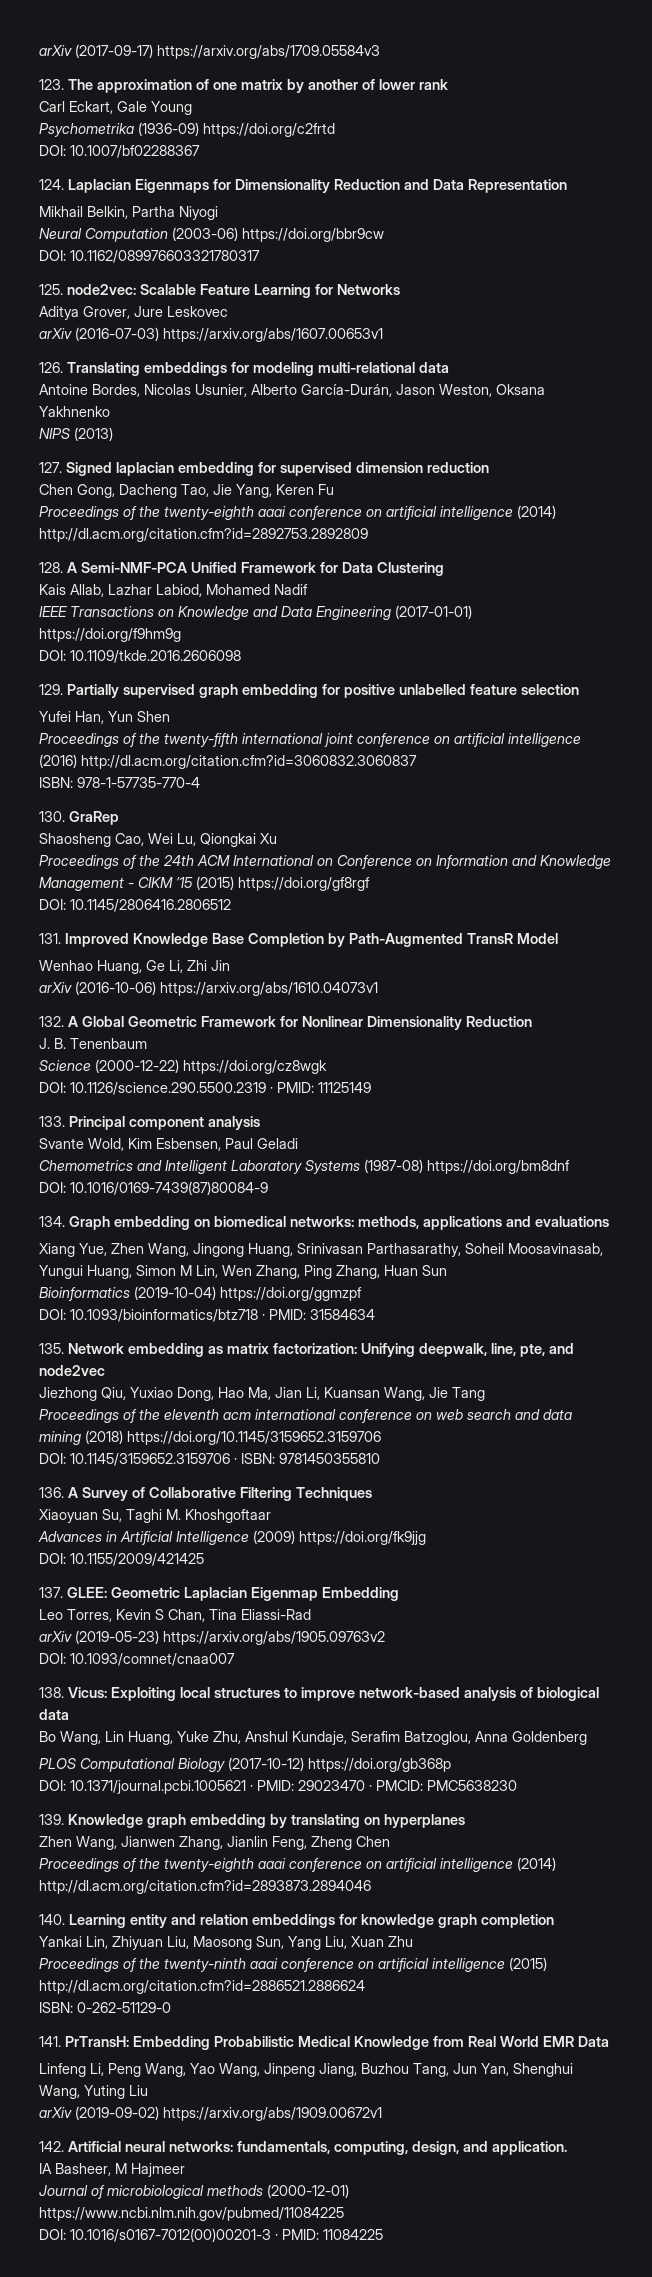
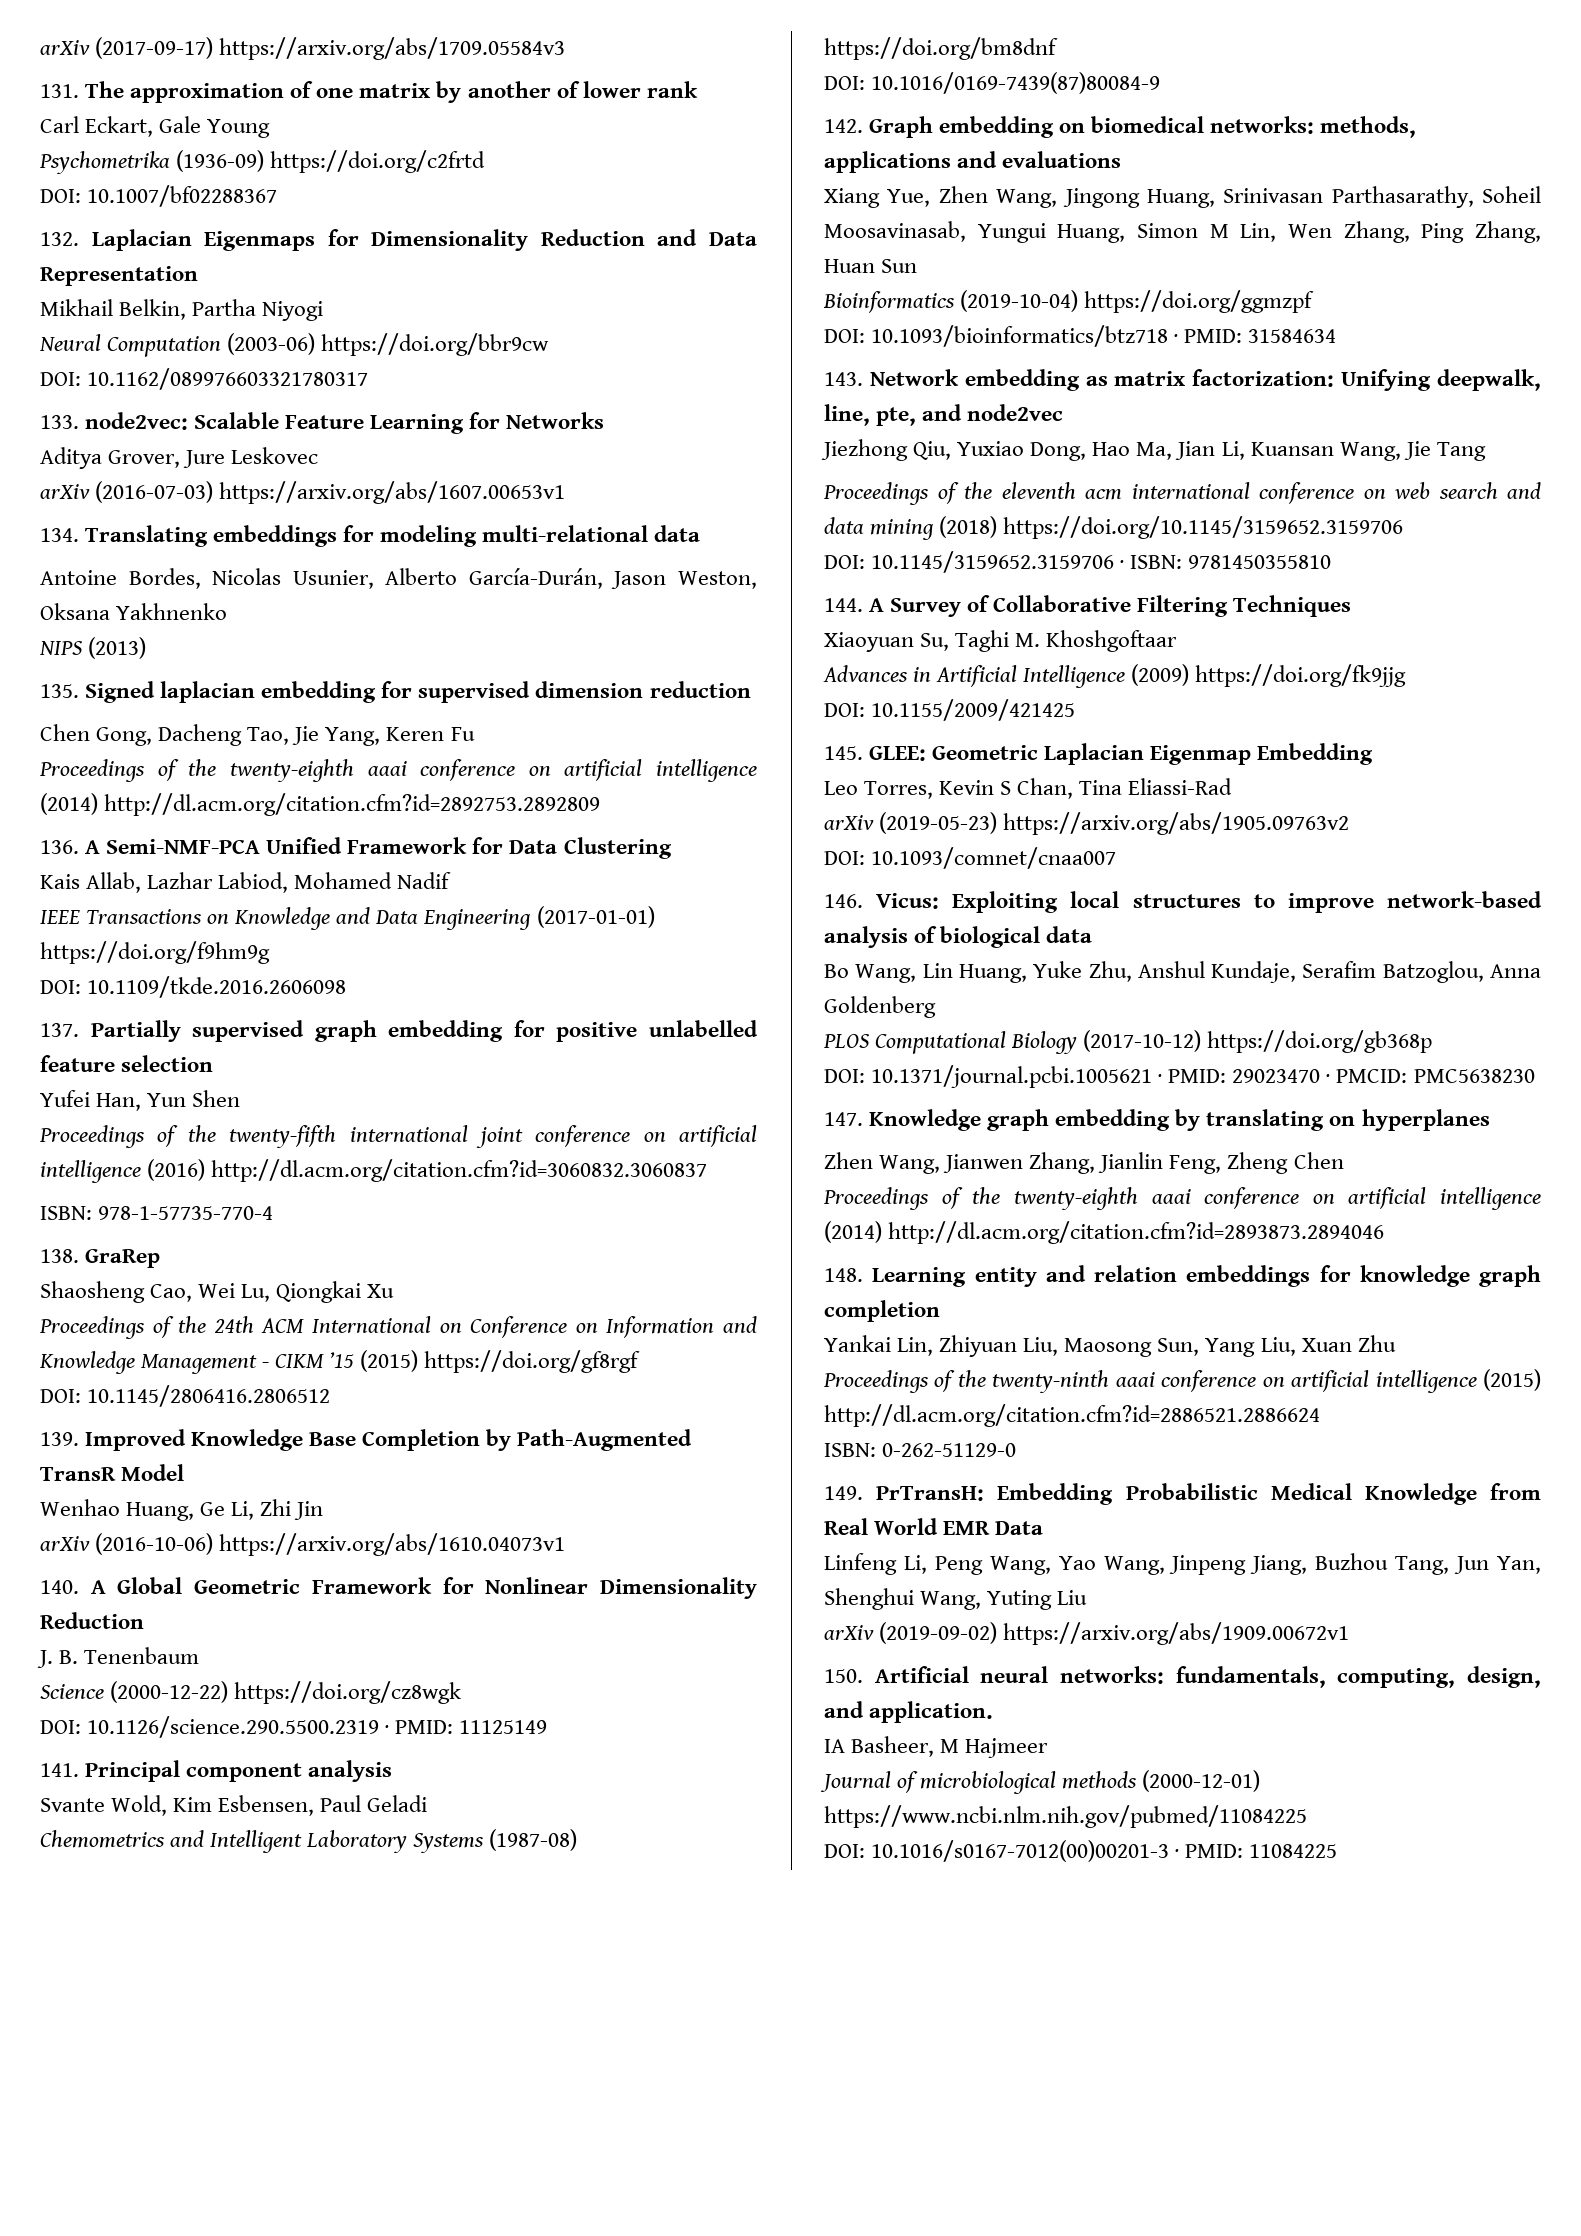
- 123. The approximation of one matrix by another of lower rank
+ 131. The approximation of one matrix by another of lower rank
- 124. Laplacian Eigenmaps for Dimensionality Reduction and Data Representation
+ 132. Laplacian Eigenmaps for Dimensionality Reduction and Data Representation
- 125. node2vec: Scalable Feature Learning for Networks
+ 133. node2vec: Scalable Feature Learning for Networks
- 126. Translating embeddings for modeling multi-relational data
+ 134. Translating embeddings for modeling multi-relational data
- 127. Signed laplacian embedding for supervised dimension reduction
+ 135. Signed laplacian embedding for supervised dimension reduction
- 128. A Semi-NMF-PCA Unified Framework for Data Clustering
+ 136. A Semi-NMF-PCA Unified Framework for Data Clustering
- 129. Partially supervised graph embedding for positive unlabelled feature selection
+ 137. Partially supervised graph embedding for positive unlabelled feature selection
- 130. GraRep
+ 138. GraRep
- 131. Improved Knowledge Base Completion by Path-Augmented TransR Model
+ 139. Improved Knowledge Base Completion by Path-Augmented TransR Model
- 132. A Global Geometric Framework for Nonlinear Dimensionality Reduction
+ 140. A Global Geometric Framework for Nonlinear Dimensionality Reduction
- 133. Principal component analysis
+ 141. Principal component analysis
- 134. Graph embedding on biomedical networks: methods, applications and evaluations
+ 142. Graph embedding on biomedical networks: methods, applications and evaluations
- 135. Network embedding as matrix factorization: Unifying deepwalk, line, pte, and node2vec
+ 143. Network embedding as matrix factorization: Unifying deepwalk, line, pte, and node2vec
- 136. A Survey of Collaborative Filtering Techniques
+ 144. A Survey of Collaborative Filtering Techniques
- 137. GLEE: Geometric Laplacian Eigenmap Embedding
+ 145. GLEE: Geometric Laplacian Eigenmap Embedding
- 138. Vicus: Exploiting local structures to improve network-based analysis of biological data
+ 146. Vicus: Exploiting local structures to improve network-based analysis of biological data
- 139. Knowledge graph embedding by translating on hyperplanes
+ 147. Knowledge graph embedding by translating on hyperplanes
- 140. Learning entity and relation embeddings for knowledge graph completion
+ 148. Learning entity and relation embeddings for knowledge graph completion
- 141. PrTransH: Embedding Probabilistic Medical Knowledge from Real World EMR Data
+ 149. PrTransH: Embedding Probabilistic Medical Knowledge from Real World EMR Data
- 142. Artificial neural networks: fundamentals, computing, design, and application.
+ 150. Artificial neural networks: fundamentals, computing, design, and application.

